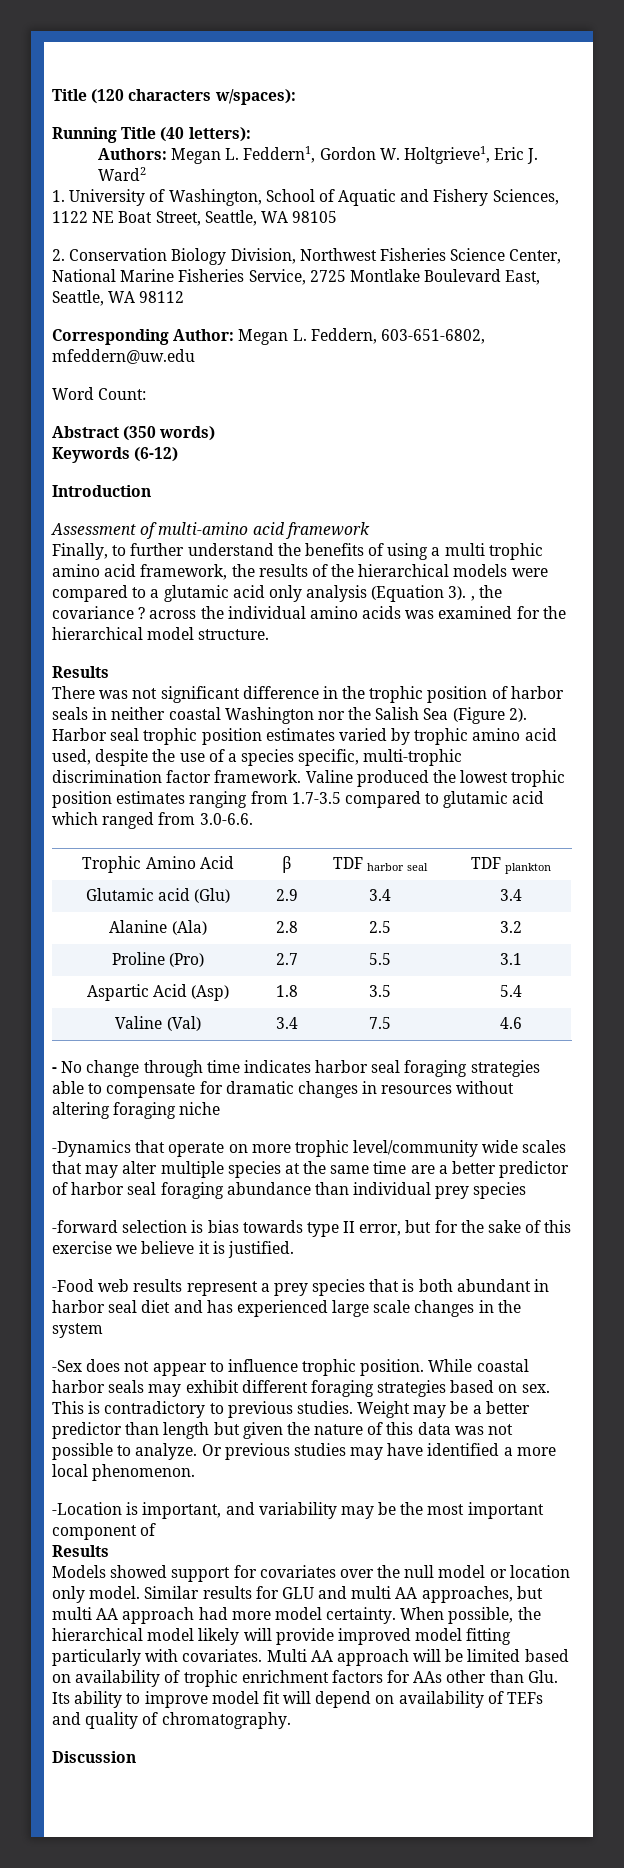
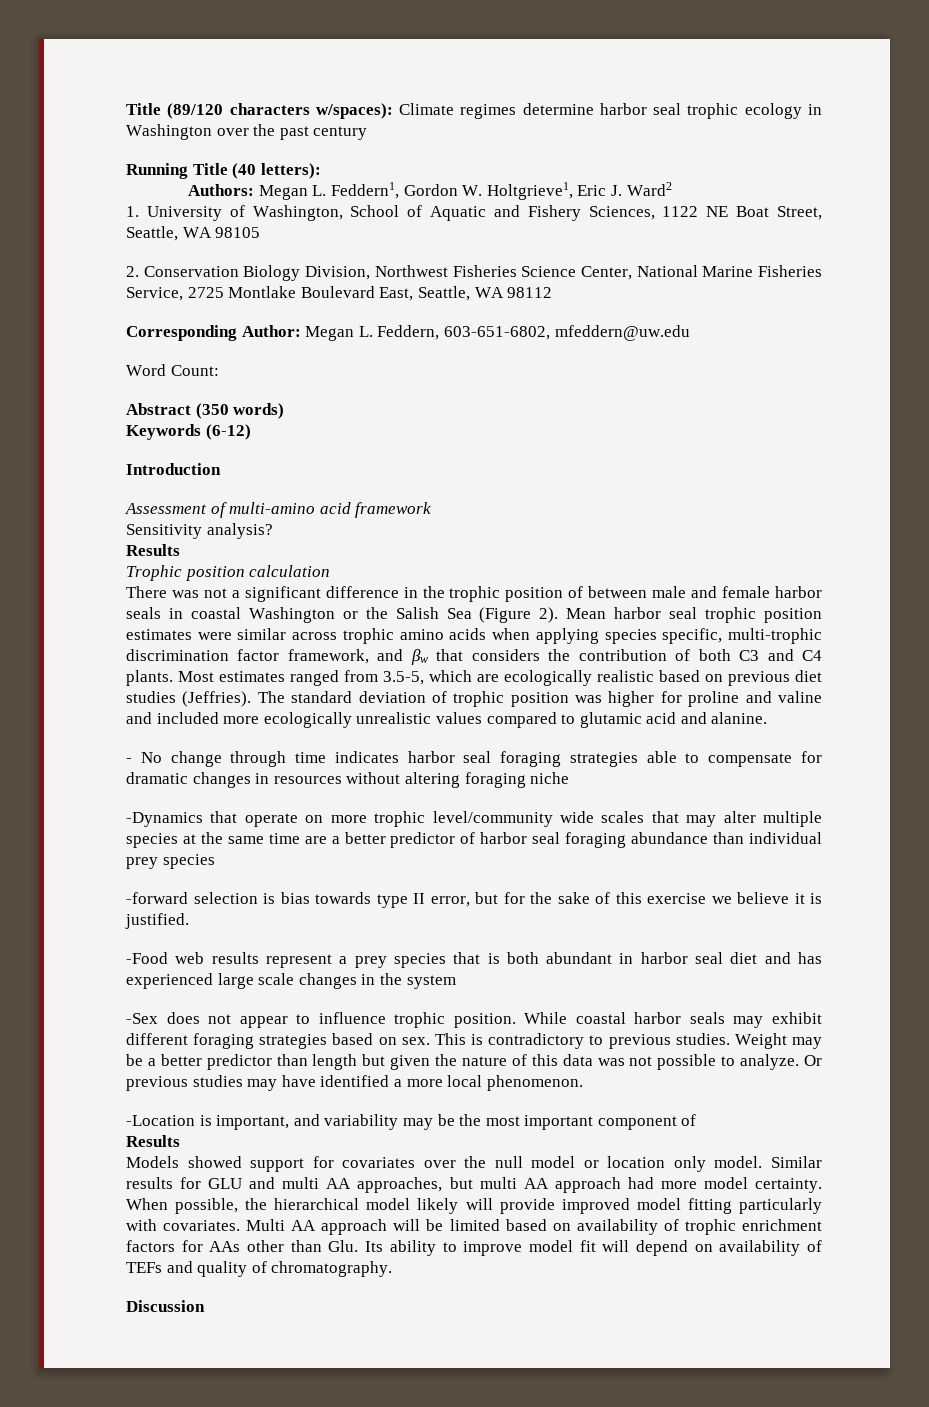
- Title (120 characters w/spaces):
+ Title (89/120 characters w/spaces): Climate regimes determine harbor seal trophic ecology in Washington over the past century
- Finally, to further understand the benefits of using a multi trophic amino acid framework, the results of the hierarchical models were compared to a glutamic acid only analysis (Equation 3). , the covariance ? across the individual amino acids was examined for the hierarchical model structure.
+ Sensitivity analysis?
  Results
+ Trophic position calculation
- There was not significant difference in the trophic position of harbor seals in neither coastal Washington nor the Salish Sea (Figure 2).
+ There was not a significant difference in the trophic position of between male and female harbor seals in coastal Washington or the Salish Sea (Figure 2).
- Harbor seal trophic position estimates varied by trophic amino acid used, despite the use of a species specific, multi-trophic discrimination factor framework. Valine produced the lowest trophic position estimates ranging from 1.7-3.5 compared to glutamic acid which ranged from 3.0-6.6.
- Trophic Amino Acid | β | TDF harbor seal | TDF plankton
- Glutamic acid (Glu) | 2.9 | 3.4 | 3.4
- Alanine (Ala) | 2.8 | 2.5 | 3.2
- Proline (Pro) | 2.7 | 5.5 | 3.1
- Aspartic Acid (Asp) | 1.8 | 3.5 | 5.4
- Valine (Val) | 3.4 | 7.5 | 4.6
+ Mean harbor seal trophic position estimates were similar across trophic amino acids when applying species specific, multi-trophic discrimination factor framework, and βw that considers the contribution of both C3 and C4 plants. Most estimates ranged from 3.5-5, which are ecologically realistic based on previous diet studies (Jeffries). The standard deviation of trophic position was higher for proline and valine and included more ecologically unrealistic values compared to glutamic acid and alanine.

